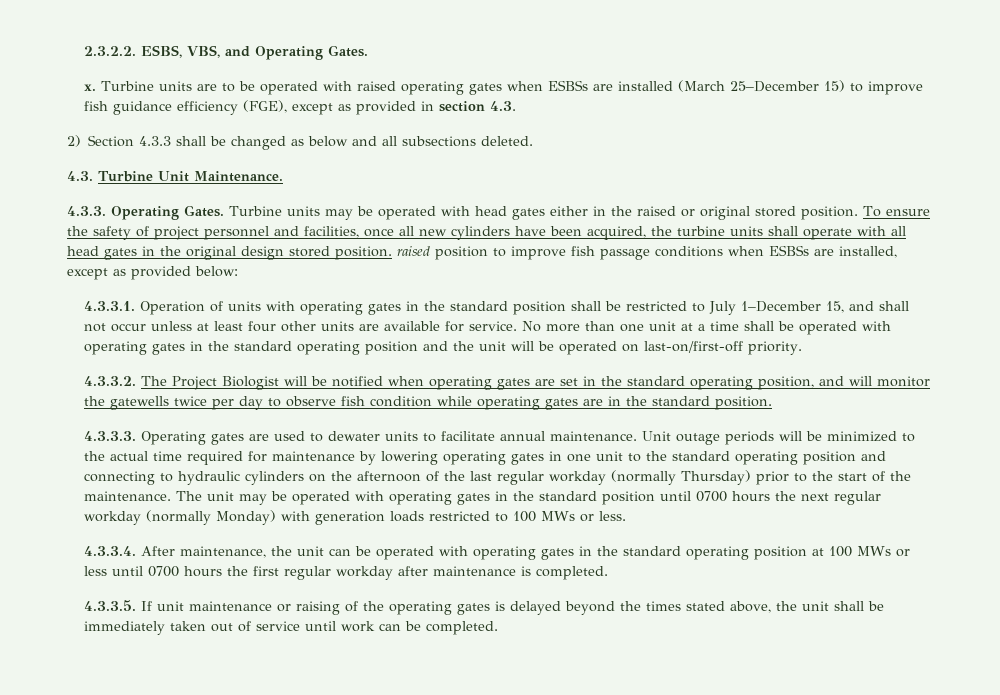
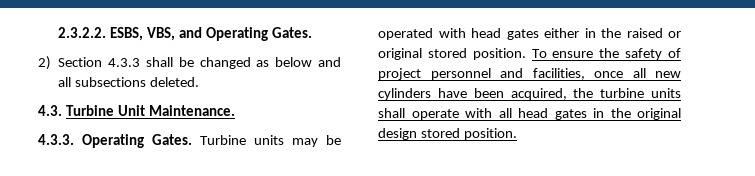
- x. Turbine units are to be operated with raised operating gates when ESBSs are installed (March 25–December 15) to improve fish guidance efficiency (FGE), except as provided in section 4.3.
- To ensure the safety of project personnel and facilities, once all new cylinders have been acquired, the turbine units shall operate with all head gates in the original design stored position. raised position to improve fish passage conditions when ESBSs are installed, except as provided below:
- 4.3.3.1. Operation of units with operating gates in the standard position shall be restricted to July 1–December 15, and shall not occur unless at least four other units are available for service. No more than one unit at a time shall be operated with operating gates in the standard operating position and the unit will be operated on last-on/first-off priority.
- 4.3.3.2. The Project Biologist will be notified when operating gates are set in the standard operating position, and will monitor the gatewells twice per day to observe fish condition while operating gates are in the standard position.
- 4.3.3.3. Operating gates are used to dewater units to facilitate annual maintenance. Unit outage periods will be minimized to the actual time required for maintenance by lowering operating gates in one unit to the standard operating position and connecting to hydraulic cylinders on the afternoon of the last regular workday (normally Thursday) prior to the start of the maintenance. The unit may be operated with operating gates in the standard position until 0700 hours the next regular workday (normally Monday) with generation loads restricted to 100 MWs or less.
- 4.3.3.4. After maintenance, the unit can be operated with operating gates in the standard operating position at 100 MWs or less until 0700 hours the first regular workday after maintenance is completed.
- 4.3.3.5. If unit maintenance or raising of the operating gates is delayed beyond the times stated above, the unit shall be immediately taken out of service until work can be completed.
+ To ensure the safety of project personnel and facilities, once all new cylinders have been acquired, the turbine units shall operate with all head gates in the original design stored position.

